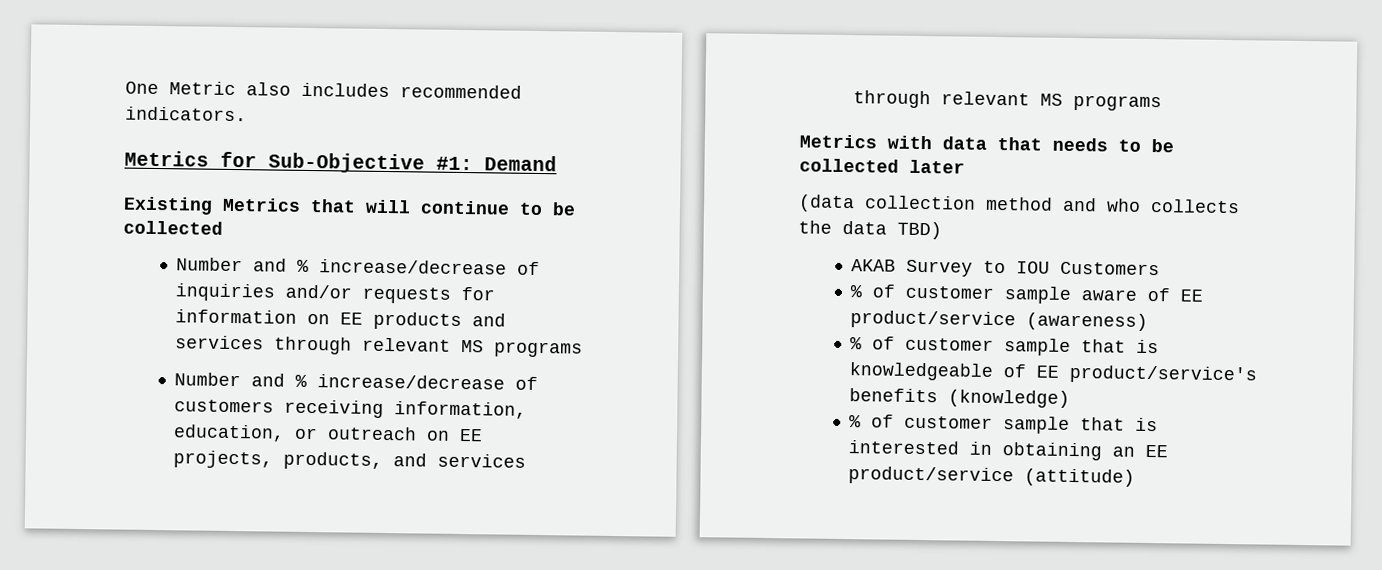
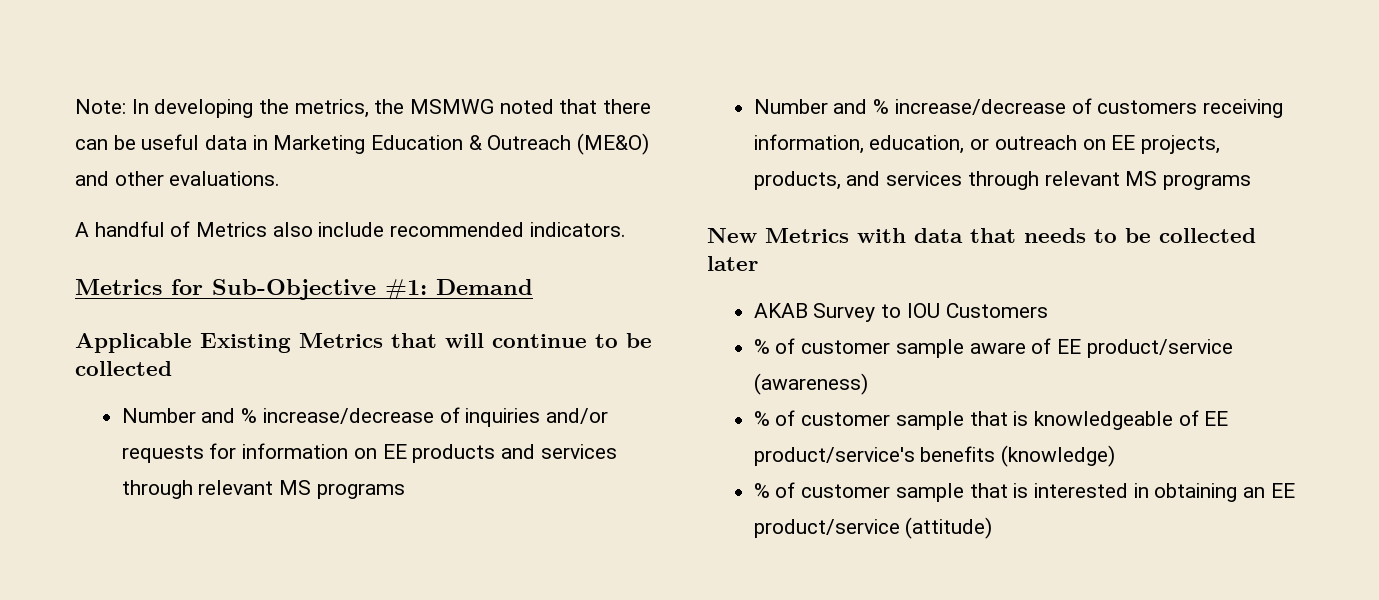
- One Metric also includes recommended indicators.
+ Note: In developing the metrics, the MSMWG noted that there can be useful data in Marketing Education & Outreach (ME&O) and other evaluations.
+ A handful of Metrics also include recommended indicators.
- Existing Metrics that will continue to be collected
+ Applicable Existing Metrics that will continue to be collected
- Metrics with data that needs to be collected later
+ New Metrics with data that needs to be collected later
- (data collection method and who collects the data TBD)

